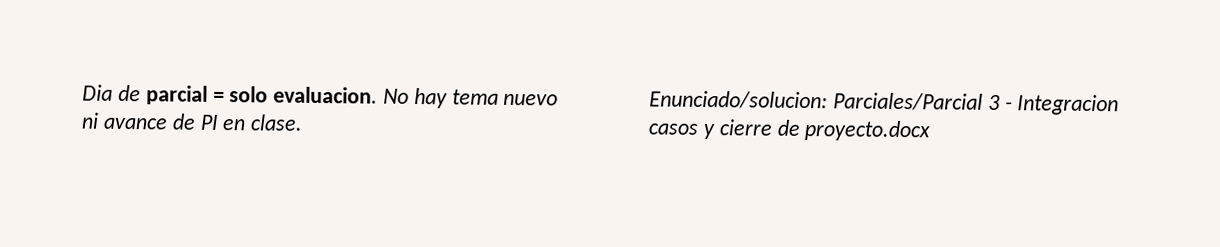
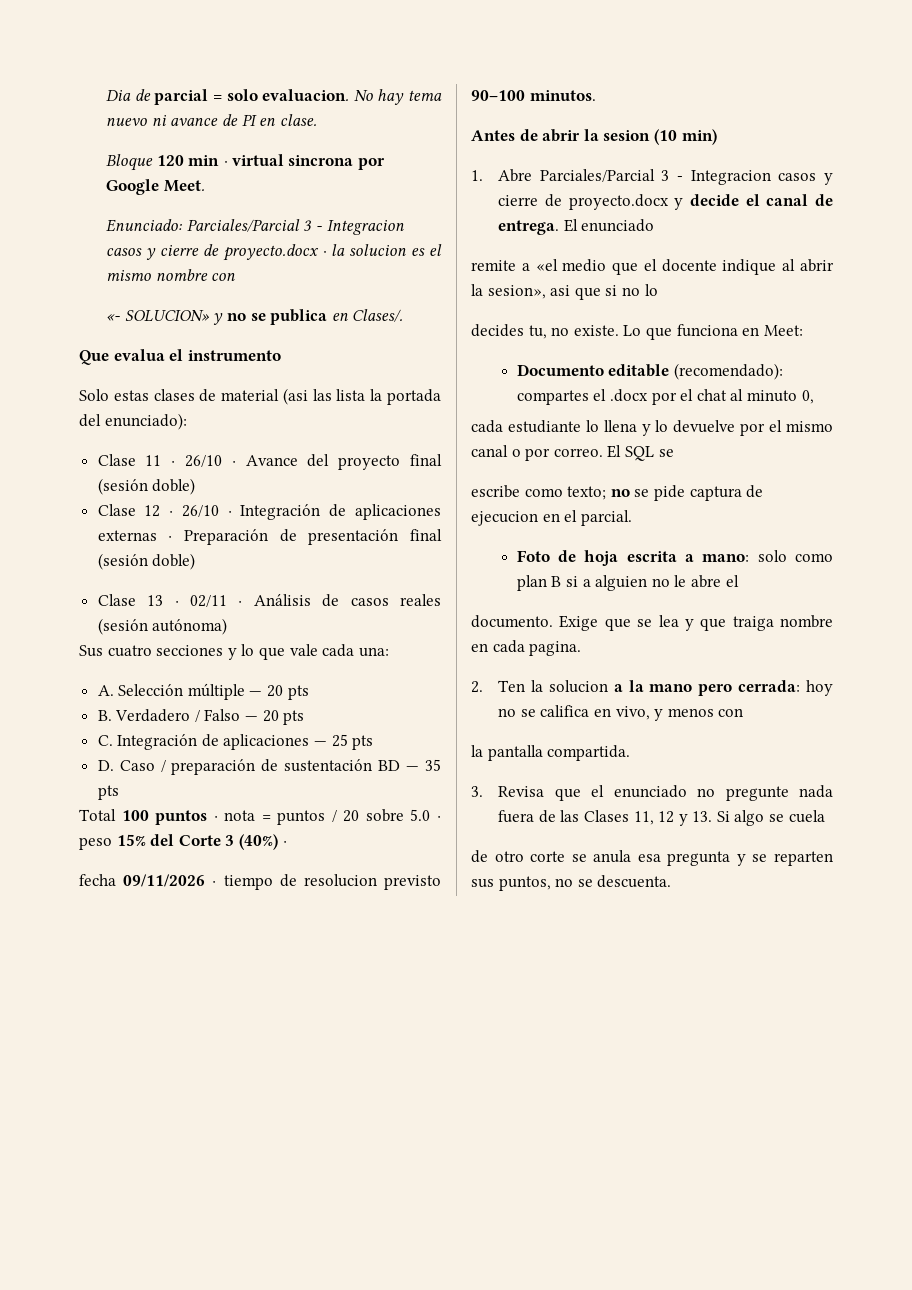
- Enunciado/solucion: Parciales/Parcial 3 - Integracion casos y cierre de proyecto.docx
+ Bloque 120 min · virtual sincrona por Google Meet.
+ Enunciado: Parciales/Parcial 3 - Integracion casos y cierre de proyecto.docx · la solucion es el mismo nombre con
+ «- SOLUCION» y no se publica en Clases/.
+ Que evalua el instrumento
+ Solo estas clases de material (asi las lista la portada del enunciado):
+ Clase 11 · 26/10 · Avance del proyecto final (sesión doble)
+ Clase 12 · 26/10 · Integración de aplicaciones externas · Preparación de presentación final (sesión doble)
+ Clase 13 · 02/11 · Análisis de casos reales (sesión autónoma)
+ Sus cuatro secciones y lo que vale cada una:
+ A. Selección múltiple — 20 pts
+ B. Verdadero / Falso — 20 pts
+ C. Integración de aplicaciones — 25 pts
+ D. Caso / preparación de sustentación BD — 35 pts
+ Total 100 puntos · nota = puntos / 20 sobre 5.0 · peso 15% del Corte 3 (40%) ·
+ fecha 09/11/2026 · tiempo de resolucion previsto 90–100 minutos.
+ Antes de abrir la sesion (10 min)
+ 1. Abre Parciales/Parcial 3 - Integracion casos y cierre de proyecto.docx y decide el canal de entrega. El enunciado
+ remite a «el medio que el docente indique al abrir la sesion», asi que si no lo
+ decides tu, no existe. Lo que funciona en Meet:
+ Documento editable (recomendado): compartes el .docx por el chat al minuto 0,
+ cada estudiante lo llena y lo devuelve por el mismo canal o por correo. El SQL se
+ escribe como texto; no se pide captura de ejecucion en el parcial.
+ Foto de hoja escrita a mano: solo como plan B si a alguien no le abre el
+ documento. Exige que se lea y que traiga nombre en cada pagina.
+ 2. Ten la solucion a la mano pero cerrada: hoy no se califica en vivo, y menos con
+ la pantalla compartida.
+ 3. Revisa que el enunciado no pregunte nada fuera de las Clases 11, 12 y 13. Si algo se cuela
+ de otro corte se anula esa pregunta y se reparten sus puntos, no se descuenta.

